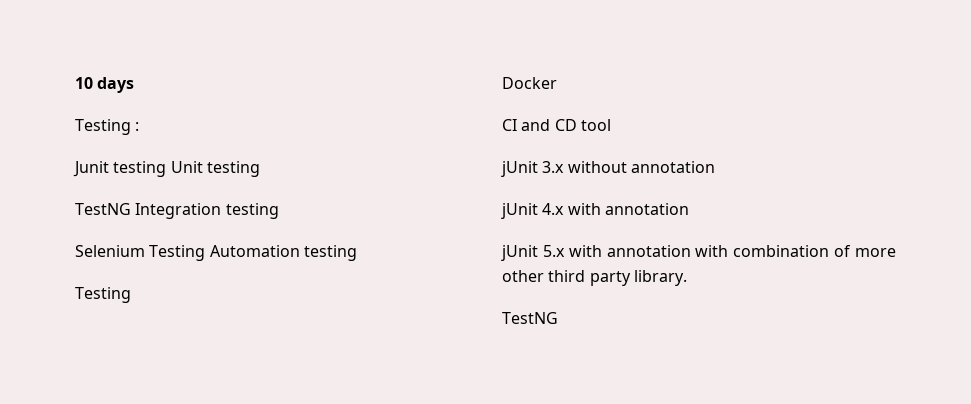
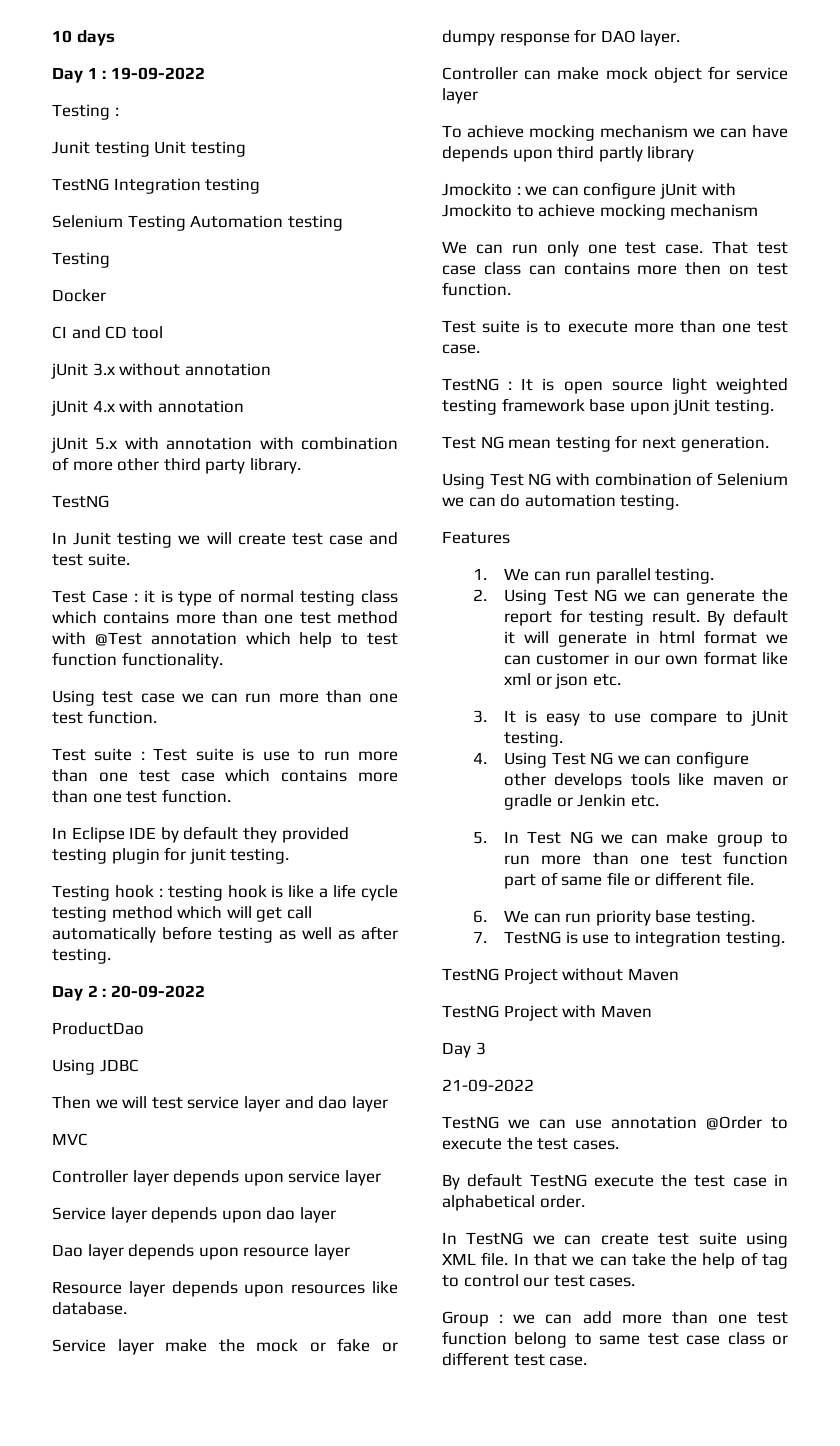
+ Day 1 : 19-09-2022
+ In Junit testing we will create test case and test suite.
+ Test Case : it is type of normal testing class which contains more than one test method with @Test annotation which help to test function functionality.
+ Using test case we can run more than one test function.
+ Test suite : Test suite is use to run more than one test case which contains more than one test function.
+ In Eclipse IDE by default they provided testing plugin for junit testing.
+ Testing hook : testing hook is like a life cycle testing method which will get call automatically before testing as well as after testing.
+ Day 2 : 20-09-2022
+ ProductDao
+ Using JDBC
+ Then we will test service layer and dao layer
+ MVC
+ Controller layer depends upon service layer
+ Service layer depends upon dao layer
+ Dao layer depends upon resource layer
+ Resource layer depends upon resources like database.
+ Service layer make the mock or fake or dumpy response for DAO layer.
+ Controller can make mock object for service layer
+ To achieve mocking mechanism we can have depends upon third partly library
+ Jmockito : we can configure jUnit with Jmockito to achieve mocking mechanism
+ We can run only one test case. That test case class can contains more then on test function.
+ Test suite is to execute more than one test case.
+ TestNG : It is open source light weighted testing framework base upon jUnit testing.
+ Test NG mean testing for next generation.
+ Using Test NG with combination of Selenium we can do automation testing.
+ Features
+ 1. We can run parallel testing.
+ 2. Using Test NG we can generate the report for testing result. By default it will generate in html format we can customer in our own format like xml or json etc.
+ 3. It is easy to use compare to jUnit testing.
+ 4. Using Test NG we can configure other develops tools like maven or gradle or Jenkin etc.
+ 5. In Test NG we can make group to run more than one test function part of same file or different file.
+ 6. We can run priority base testing.
+ 7. TestNG is use to integration testing.
+ TestNG Project without Maven
+ TestNG Project with Maven
+ Day 3
+ 21-09-2022
+ TestNG we can use annotation @Order to execute the test cases.
+ By default TestNG execute the test case in alphabetical order.
+ In TestNG we can create test suite using XML file. In that we can take the help of tag to control our test cases.
+ Group : we can add more than one test function belong to same test case class or different test case.

